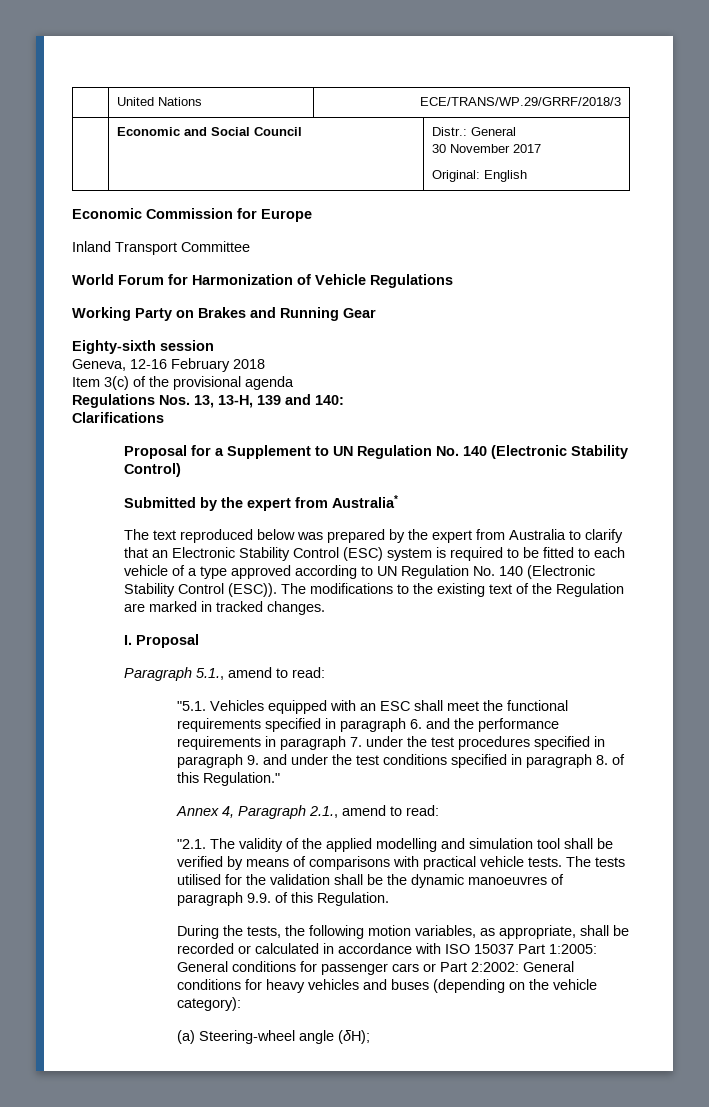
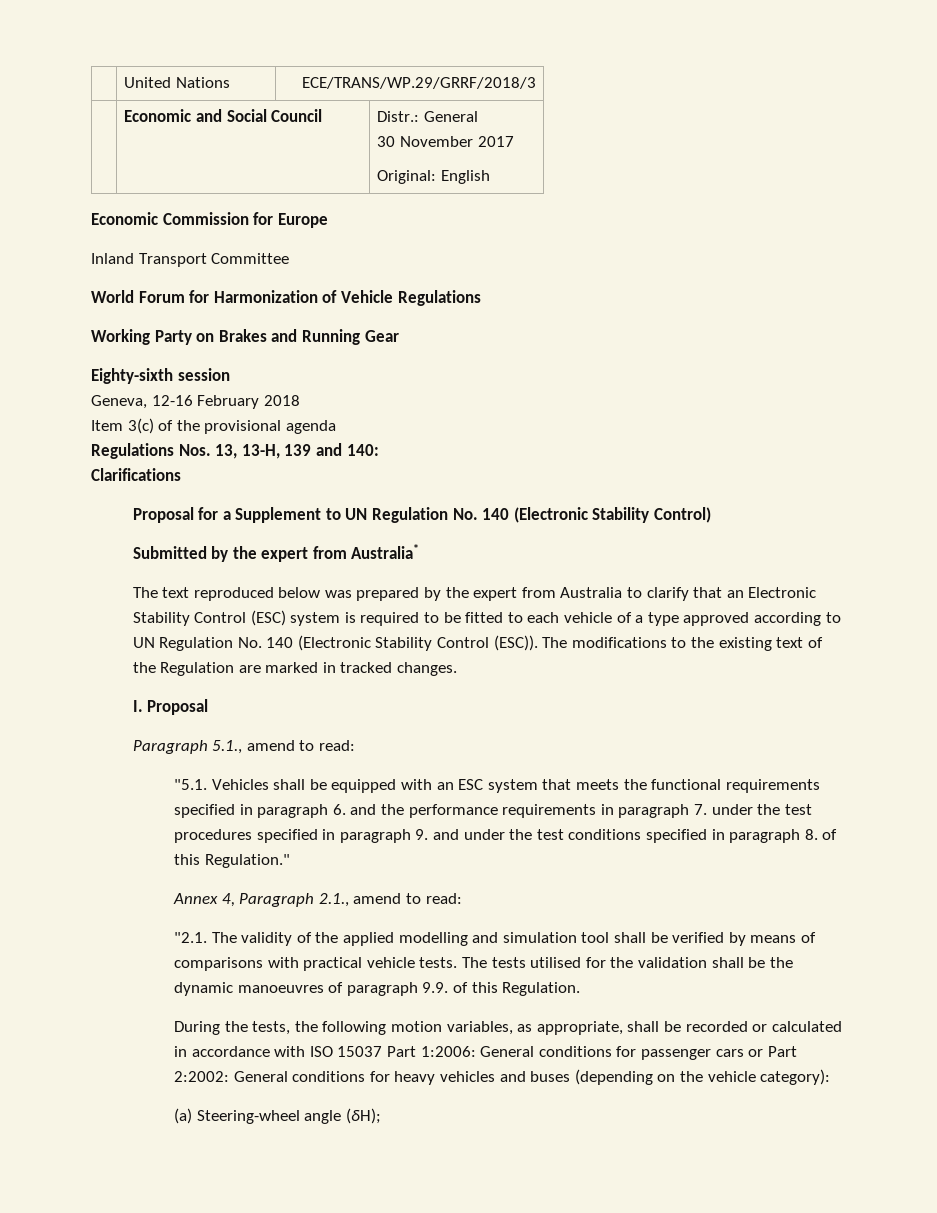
- "5.1. Vehicles equipped with an ESC shall meet the functional requirements specified in paragraph 6. and the performance requirements in paragraph 7. under the test procedures specified in paragraph 9. and under the test conditions specified in paragraph 8. of this Regulation."
+ "5.1. Vehicles shall be equipped with an ESC system that meets the functional requirements specified in paragraph 6. and the performance requirements in paragraph 7. under the test procedures specified in paragraph 9. and under the test conditions specified in paragraph 8. of this Regulation."
- During the tests, the following motion variables, as appropriate, shall be recorded or calculated in accordance with ISO 15037 Part 1:2005: General conditions for passenger cars or Part 2:2002: General conditions for heavy vehicles and buses (depending on the vehicle category):
+ During the tests, the following motion variables, as appropriate, shall be recorded or calculated in accordance with ISO 15037 Part 1:2006: General conditions for passenger cars or Part 2:2002: General conditions for heavy vehicles and buses (depending on the vehicle category):

